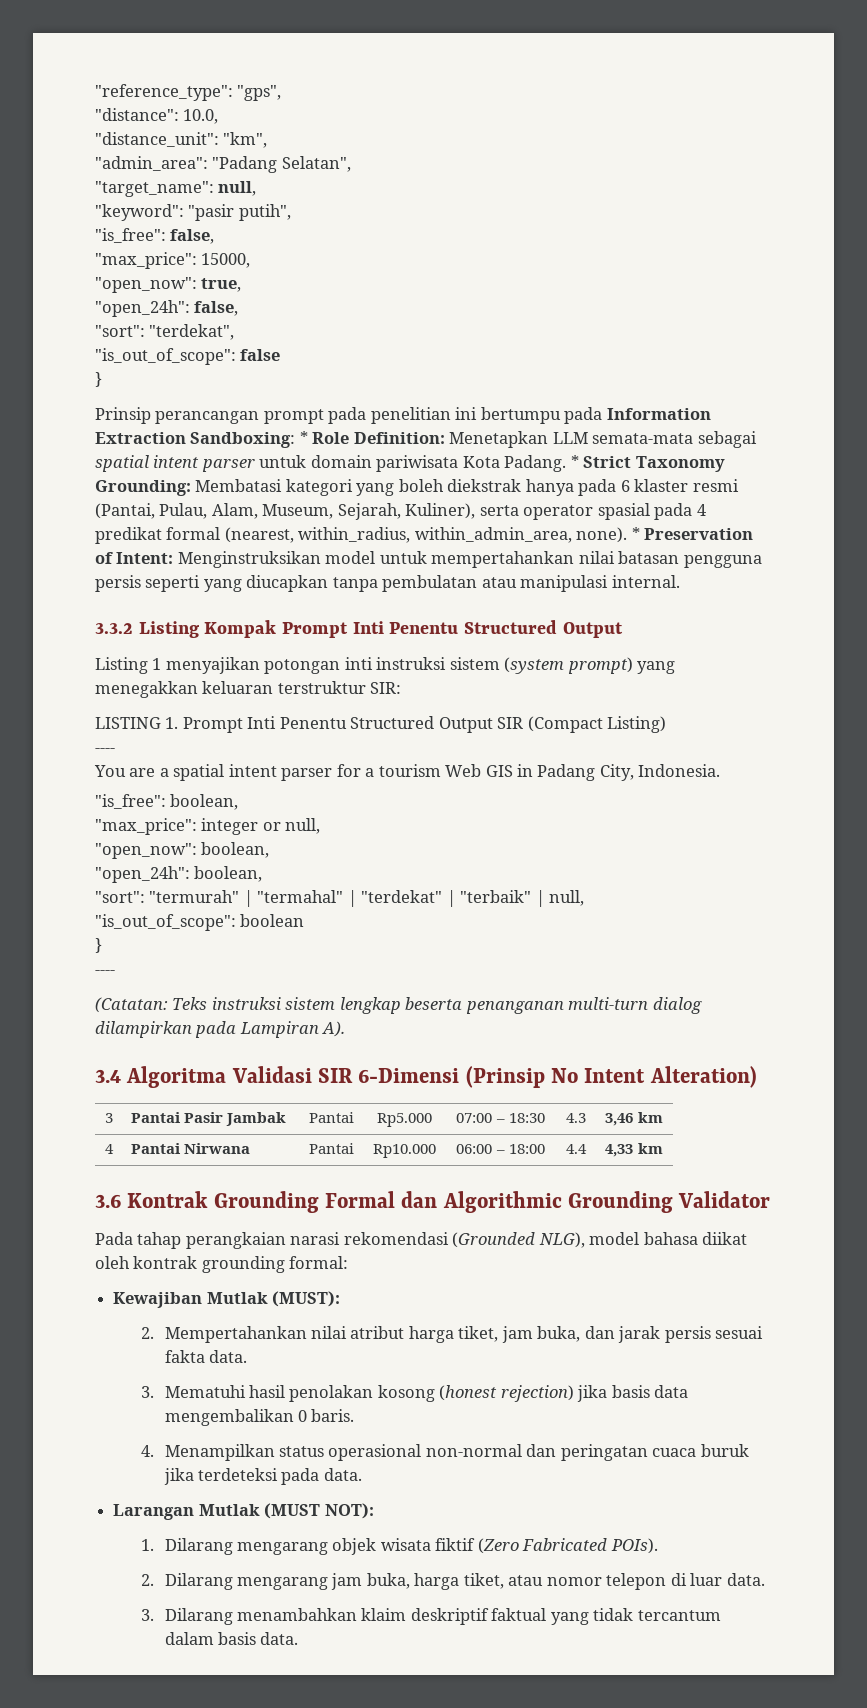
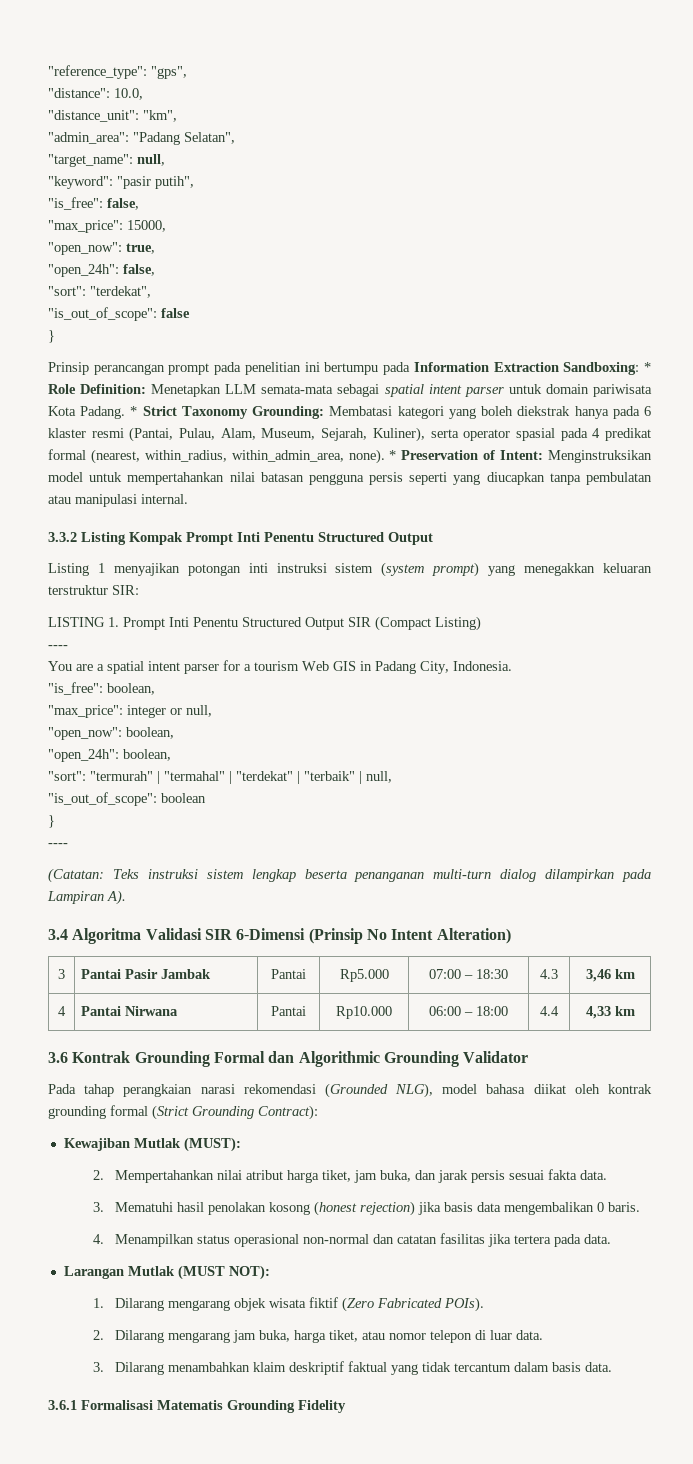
- Pada tahap perangkaian narasi rekomendasi (Grounded NLG), model bahasa diikat oleh kontrak grounding formal:
+ Pada tahap perangkaian narasi rekomendasi (Grounded NLG), model bahasa diikat oleh kontrak grounding formal (Strict Grounding Contract):
- 4. Menampilkan status operasional non-normal dan peringatan cuaca buruk jika terdeteksi pada data.
+ 4. Menampilkan status operasional non-normal dan catatan fasilitas jika tertera pada data.
+ 3.6.1 Formalisasi Matematis Grounding Fidelity

